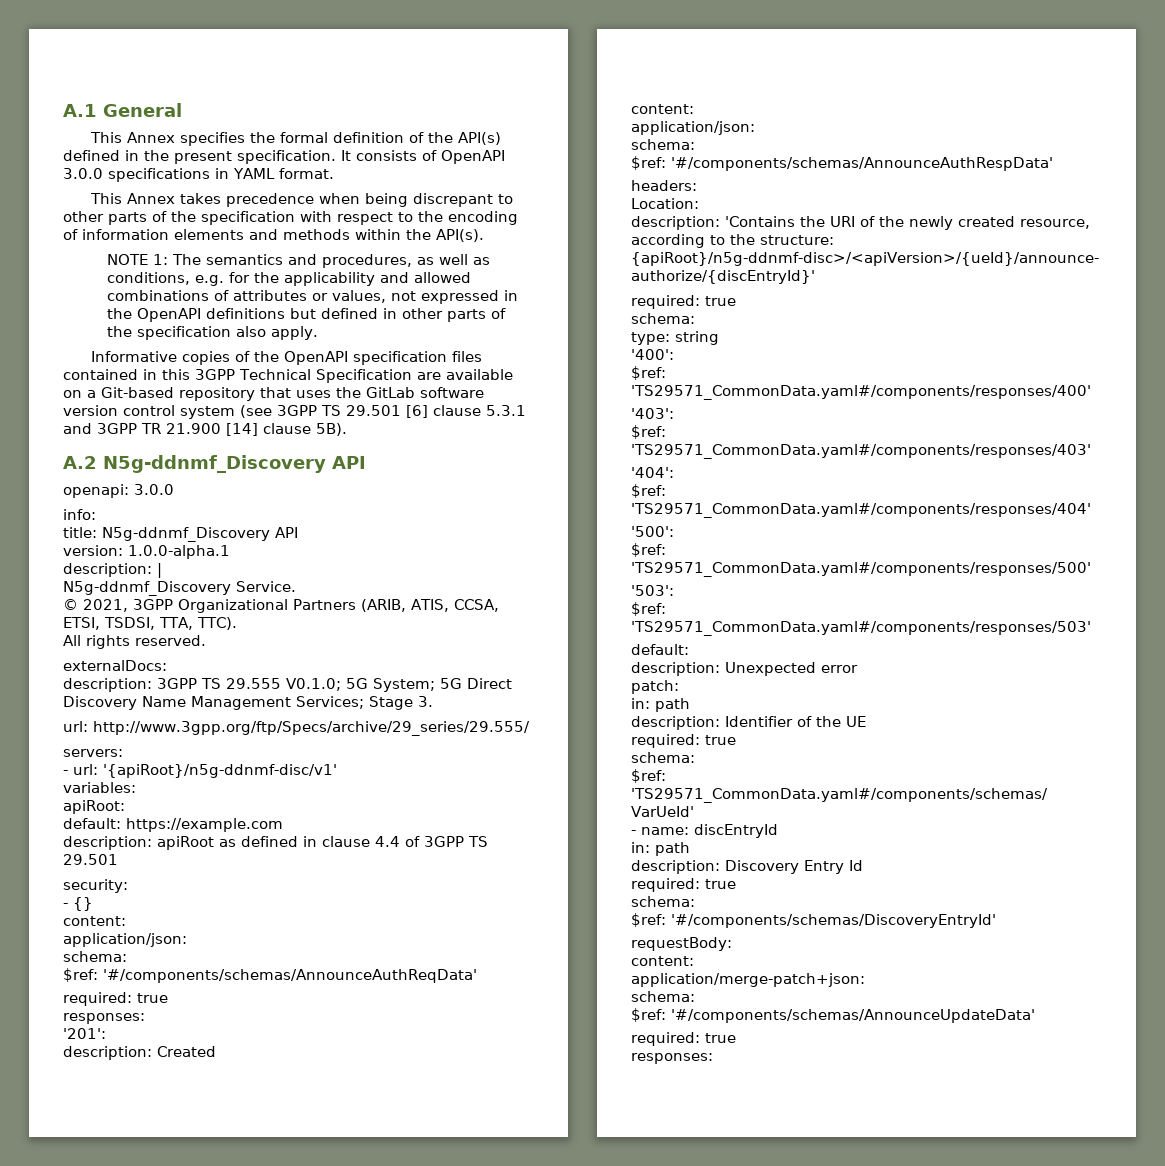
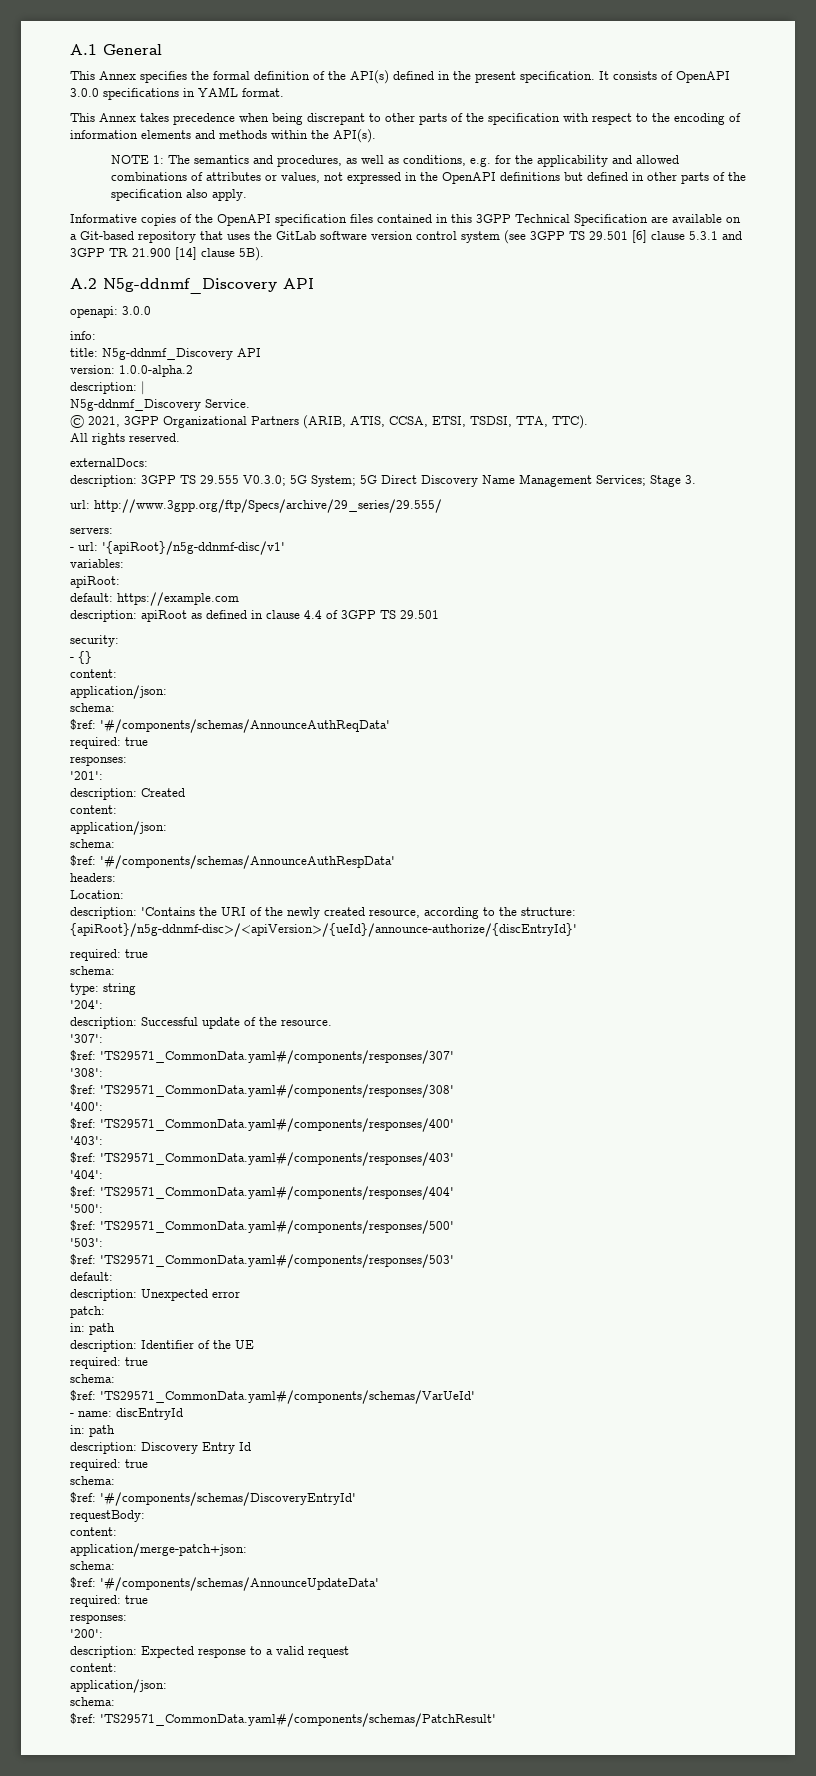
- version: 1.0.0-alpha.1
+ version: 1.0.0-alpha.2
- description: 3GPP TS 29.555 V0.1.0; 5G System; 5G Direct Discovery Name Management Services; Stage 3.
+ description: 3GPP TS 29.555 V0.3.0; 5G System; 5G Direct Discovery Name Management Services; Stage 3.
+ '204':
+ description: Successful update of the resource.
+ '307':
+ $ref: 'TS29571_CommonData.yaml#/components/responses/307'
+ '308':
+ $ref: 'TS29571_CommonData.yaml#/components/responses/308'
+ '200':
+ description: Expected response to a valid request
+ content:
+ application/json:
+ schema:
+ $ref: 'TS29571_CommonData.yaml#/components/schemas/PatchResult'

